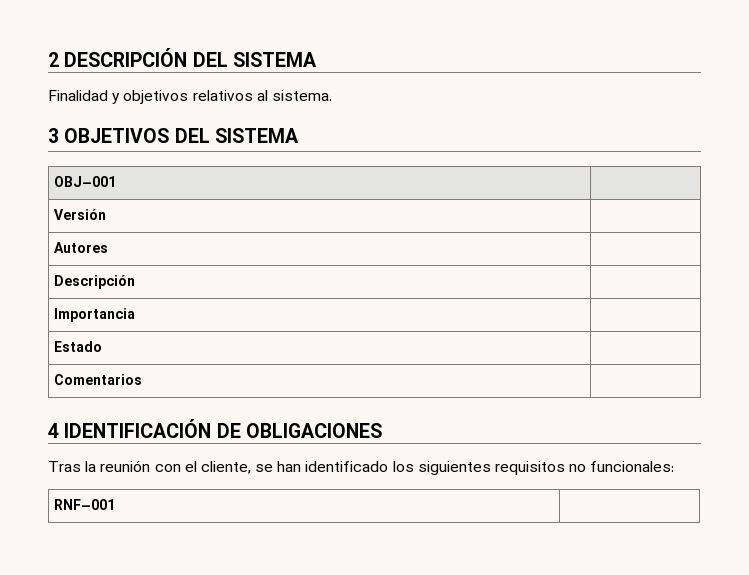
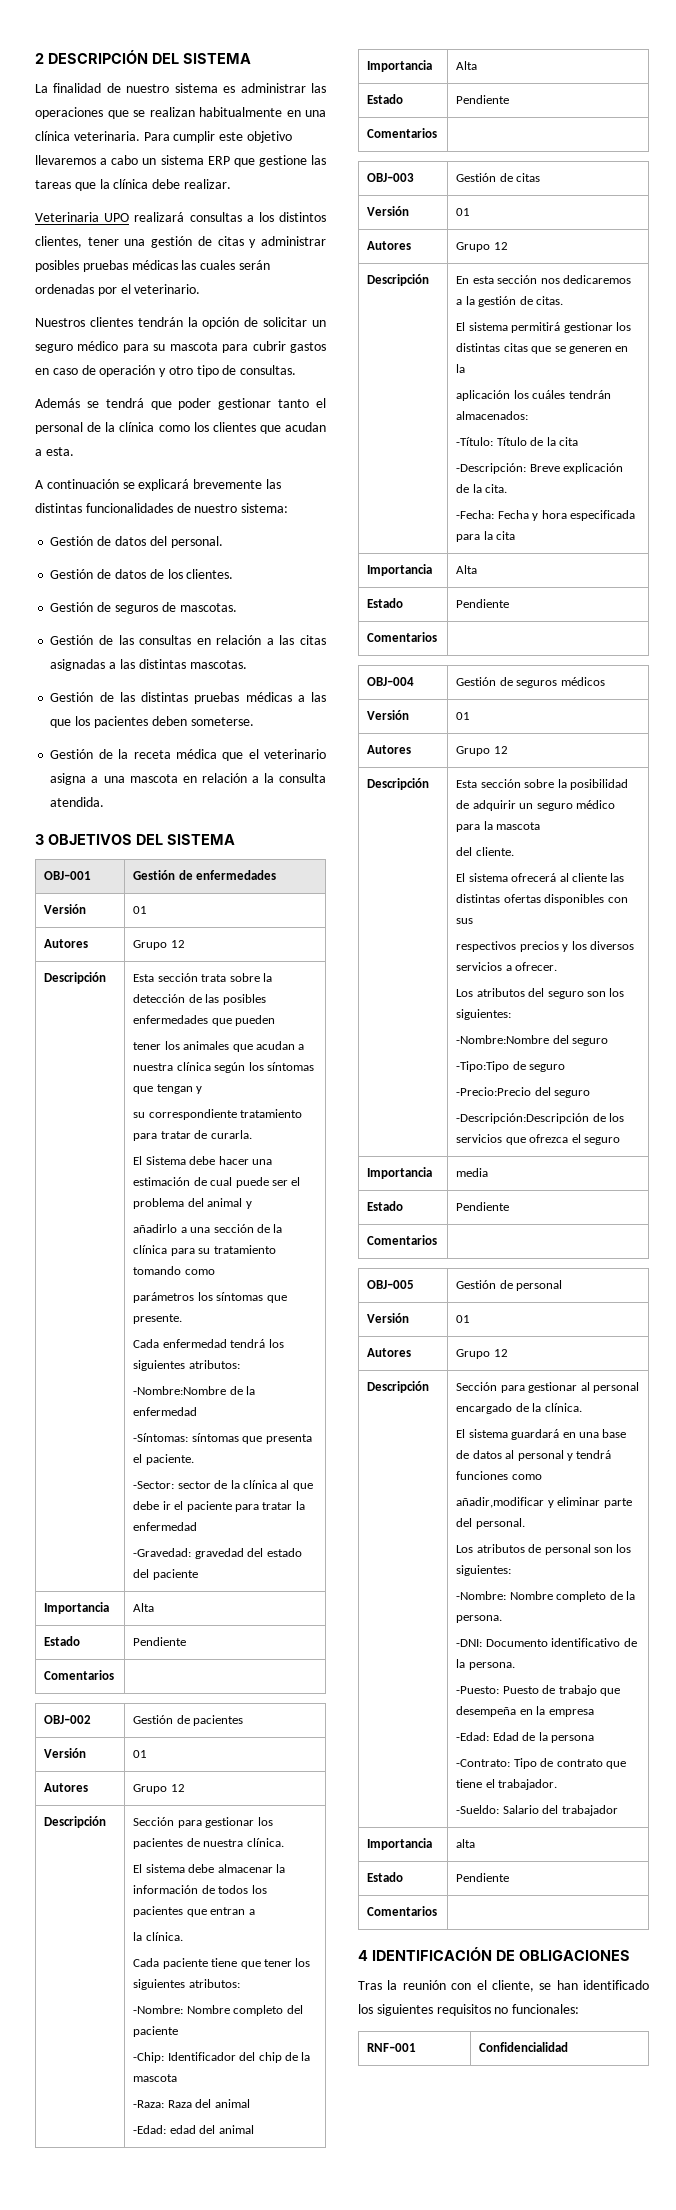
- Finalidad y objetivos relativos al sistema.
+ La finalidad de nuestro sistema es administrar las operaciones que se realizan habitualmente en una clínica veterinaria. Para cumplir este objetivo llevaremos a cabo un sistema ERP que gestione las tareas que la clínica debe realizar.
+ Veterinaria UPO realizará consultas a los distintos clientes, tener una gestión de citas y administrar posibles pruebas médicas las cuales serán ordenadas por el veterinario.
+ Nuestros clientes tendrán la opción de solicitar un seguro médico para su mascota para cubrir gastos en caso de operación y otro tipo de consultas.
+ Además se tendrá que poder gestionar tanto el personal de la clínica como los clientes que acudan a esta.
+ A continuación se explicará brevemente las distintas funcionalidades de nuestro sistema:
+ Gestión de datos del personal.
+ Gestión de datos de los clientes.
+ Gestión de seguros de mascotas.
+ Gestión de las consultas en relación a las citas asignadas a las distintas mascotas.
+ Gestión de las distintas pruebas médicas a las que los pacientes deben someterse.
+ Gestión de la receta médica que el veterinario asigna a una mascota en relación a la consulta atendida.
- OBJ–001 |
- Versión |
- Autores |
- Descripción |
- Importancia |
- Estado |
+ OBJ–001 | Gestión de enfermedades
+ Versión | 01
+ Autores | Grupo 12
+ Descripción | Esta sección trata sobre la detección de las posibles enfermedades que pueden
+ tener los animales que acudan a nuestra clínica según los síntomas que tengan y
+ su correspondiente tratamiento para tratar de curarla.
+ El Sistema debe hacer una estimación de cual puede ser el problema del animal y
+ añadirlo a una sección de la clínica para su tratamiento tomando como
+ parámetros los síntomas que presente.
+ Cada enfermedad tendrá los siguientes atributos:
+ -Nombre:Nombre de la enfermedad
+ -Síntomas: síntomas que presenta el paciente.
+ -Sector: sector de la clínica al que debe ir el paciente para tratar la enfermedad
+ -Gravedad: gravedad del estado del paciente
+ Importancia | Alta
+ Estado | Pendiente
+ Comentarios |
+ OBJ–002 | Gestión de pacientes
+ Versión | 01
+ Autores | Grupo 12
+ Descripción | Sección para gestionar los pacientes de nuestra clínica.
+ El sistema debe almacenar la información de todos los pacientes que entran a
+ la clínica.
+ Cada paciente tiene que tener los siguientes atributos:
+ -Nombre: Nombre completo del paciente
+ -Chip: Identificador del chip de la mascota
+ -Raza: Raza del animal
+ -Edad: edad del animal
+ Importancia | Alta
+ Estado | Pendiente
+ Comentarios |
+ OBJ–003 | Gestión de citas
+ Versión | 01
+ Autores | Grupo 12
+ Descripción | En esta sección nos dedicaremos a la gestión de citas.
+ El sistema permitirá gestionar los distintas citas que se generen en la
+ aplicación los cuáles tendrán almacenados:
+ -Título: Título de la cita
+ -Descripción: Breve explicación de la cita.
+ -Fecha: Fecha y hora especificada para la cita
+ Importancia | Alta
+ Estado | Pendiente
+ Comentarios |
+ OBJ–004 | Gestión de seguros médicos
+ Versión | 01
+ Autores | Grupo 12
+ Descripción | Esta sección sobre la posibilidad de adquirir un seguro médico para la mascota
+ del cliente.
+ El sistema ofrecerá al cliente las distintas ofertas disponibles con sus
+ respectivos precios y los diversos servicios a ofrecer.
+ Los atributos del seguro son los siguientes:
+ -Nombre:Nombre del seguro
+ -Tipo:Tipo de seguro
+ -Precio:Precio del seguro
+ -Descripción:Descripción de los servicios que ofrezca el seguro
+ Importancia | media
+ Estado | Pendiente
+ Comentarios |
+ OBJ–005 | Gestión de personal
+ Versión | 01
+ Autores | Grupo 12
+ Descripción | Sección para gestionar al personal encargado de la clínica.
+ El sistema guardará en una base de datos al personal y tendrá funciones como
+ añadir,modificar y eliminar parte del personal.
+ Los atributos de personal son los siguientes:
+ -Nombre: Nombre completo de la persona.
+ -DNI: Documento identificativo de la persona.
+ -Puesto: Puesto de trabajo que desempeña en la empresa
+ -Edad: Edad de la persona
+ -Contrato: Tipo de contrato que tiene el trabajador.
+ -Sueldo: Salario del trabajador
+ Importancia | alta
+ Estado | Pendiente
- RNF–001 |
+ RNF–001 | Confidencialidad

